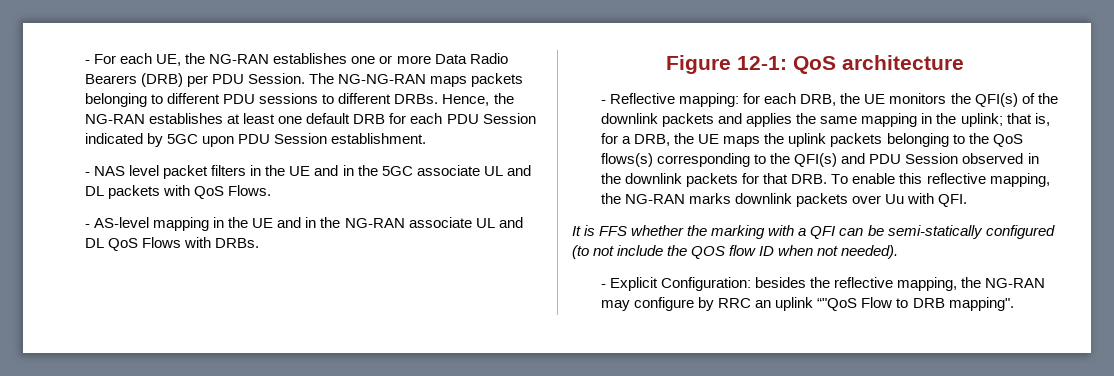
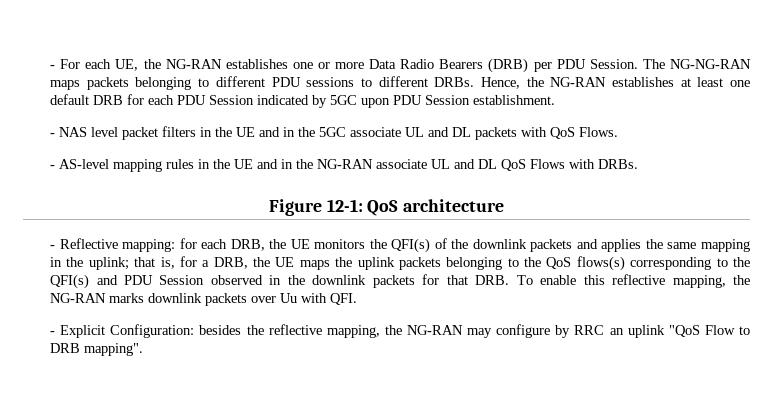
- - AS-level mapping in the UE and in the NG-RAN associate UL and DL QoS Flows with DRBs.
+ - AS-level mapping rules in the UE and in the NG-RAN associate UL and DL QoS Flows with DRBs.
- It is FFS whether the marking with a QFI can be semi-statically configured (to not include the QOS flow ID when not needed).
- - Explicit Configuration: besides the reflective mapping, the NG-RAN may configure by RRC an uplink “"QoS Flow to DRB mapping".
+ - Explicit Configuration: besides the reflective mapping, the NG-RAN may configure by RRC an uplink "QoS Flow to DRB mapping".

